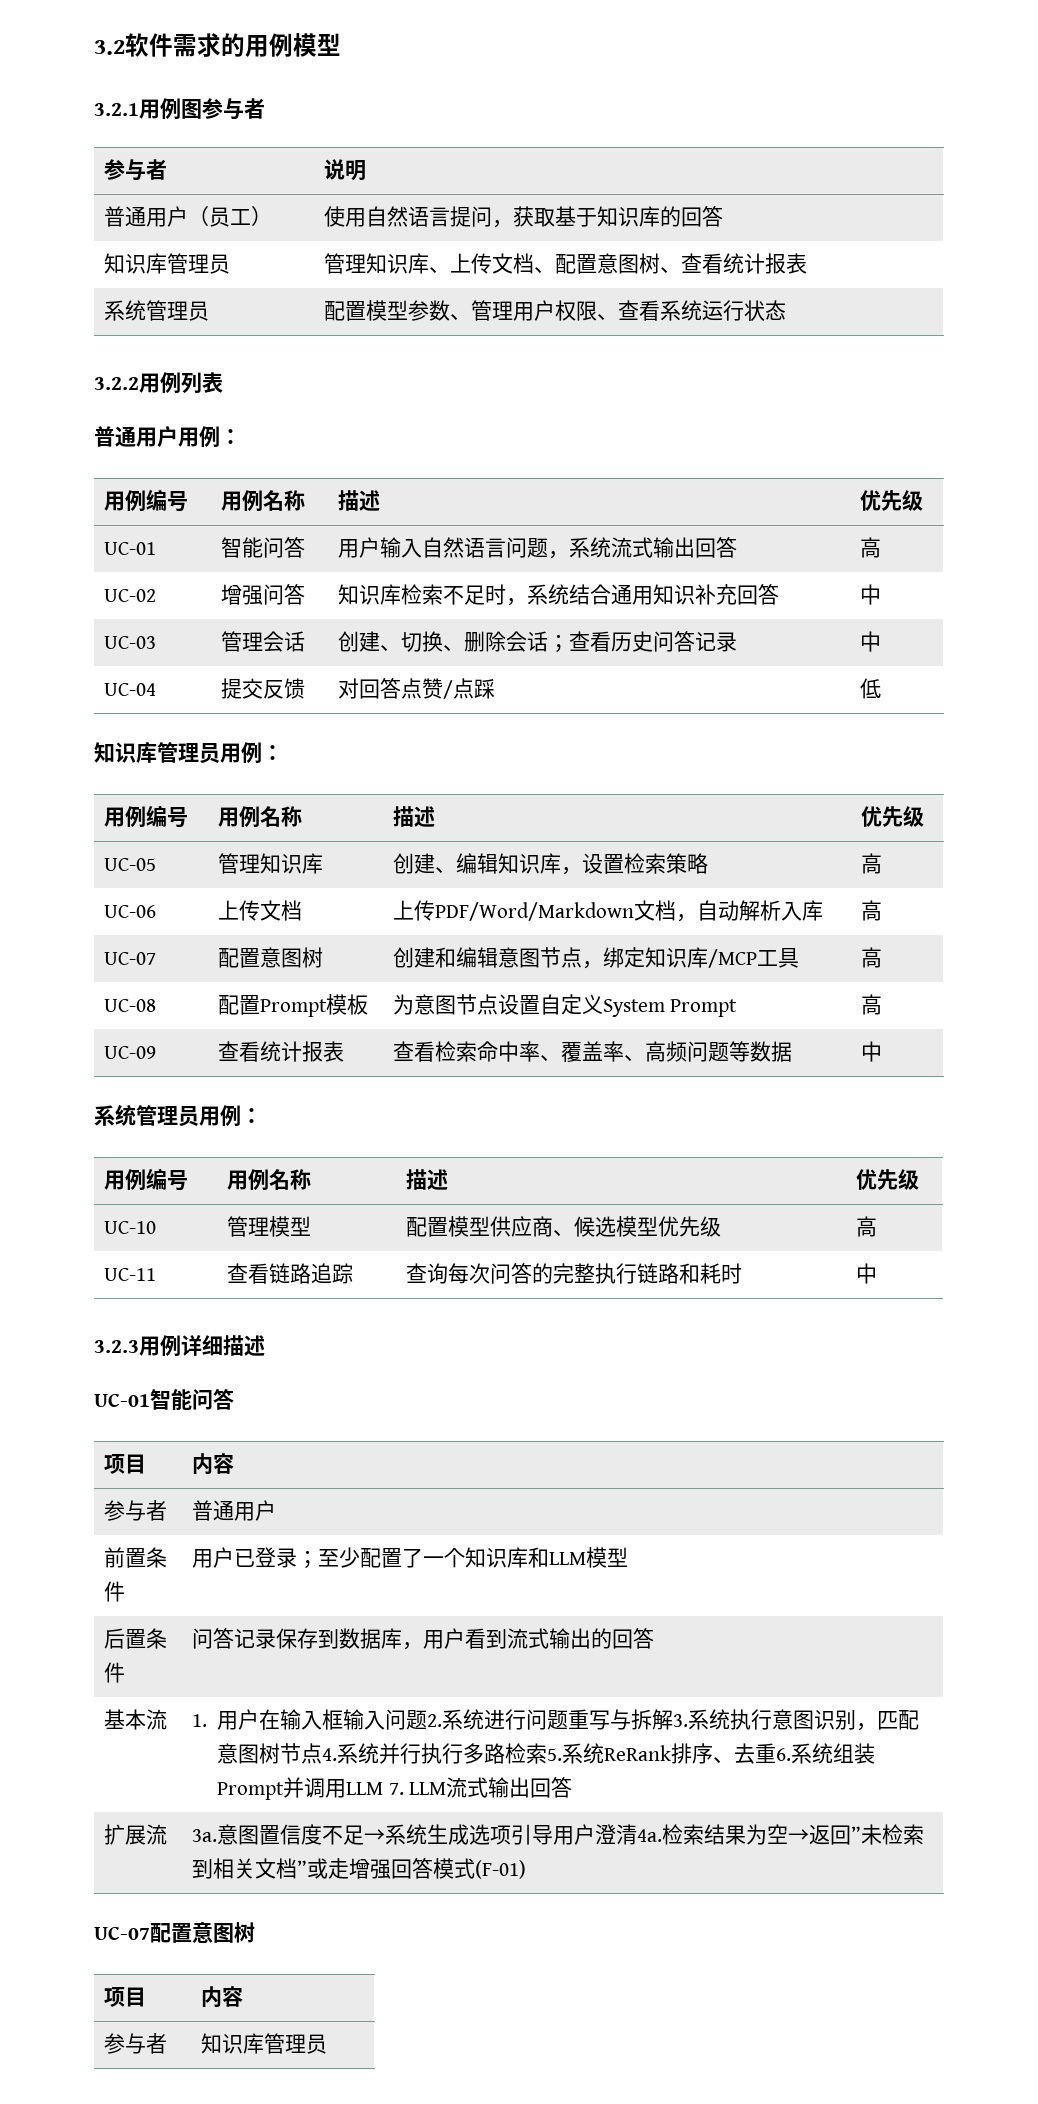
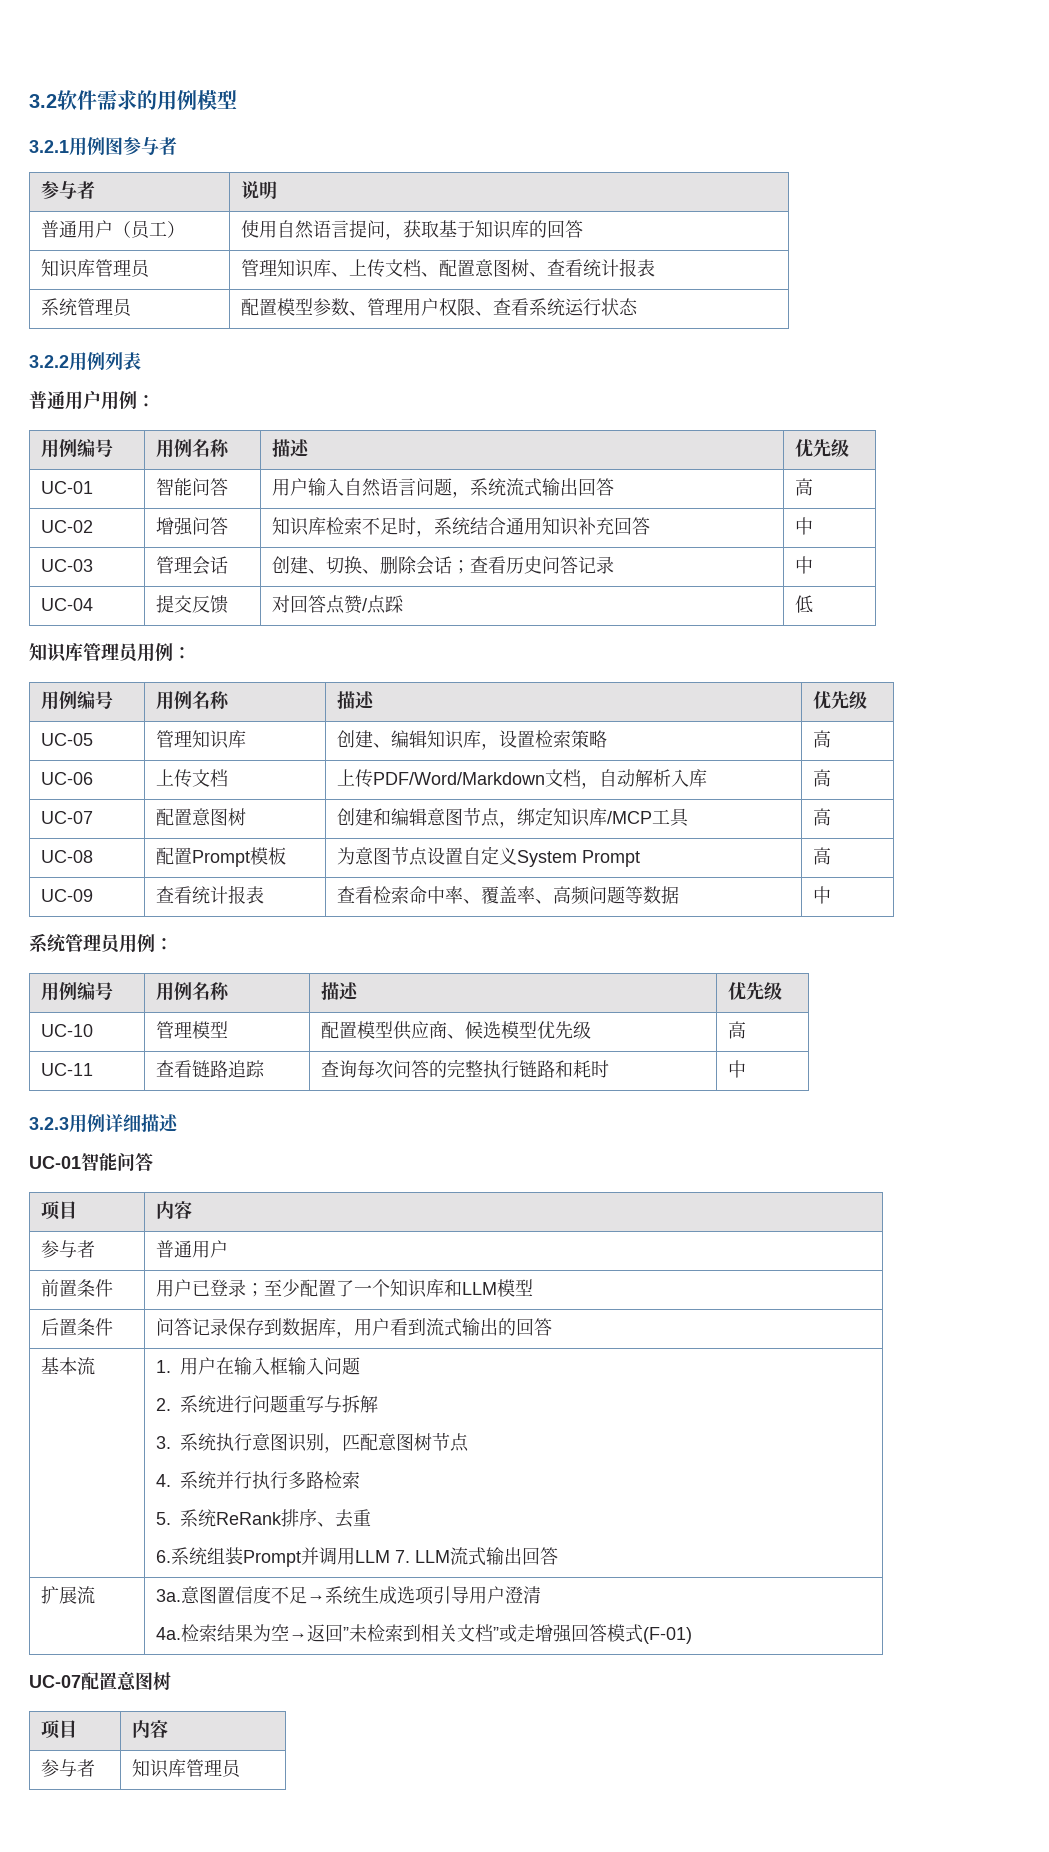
- 1.用户在输入框输入问题2.系统进行问题重写与拆解3.系统执行意图识别，匹配意图树节点4.系统并行执行多路检索5.系统ReRank排序、去重6.系统组装Prompt并调用LLM 7. LLM流式输出回答
+ 1.用户在输入框输入问题
+ 2.系统进行问题重写与拆解
+ 3.系统执行意图识别，匹配意图树节点
+ 4.系统并行执行多路检索
+ 5.系统ReRank排序、去重
+ 6.系统组装Prompt并调用LLM 7. LLM流式输出回答
- 扩展流 | 3a.意图置信度不足→系统生成选项引导用户澄清4a.检索结果为空→返回”未检索到相关文档”或走增强回答模式(F-01)
+ 扩展流 | 3a.意图置信度不足→系统生成选项引导用户澄清
+ 4a.检索结果为空→返回”未检索到相关文档”或走增强回答模式(F-01)

